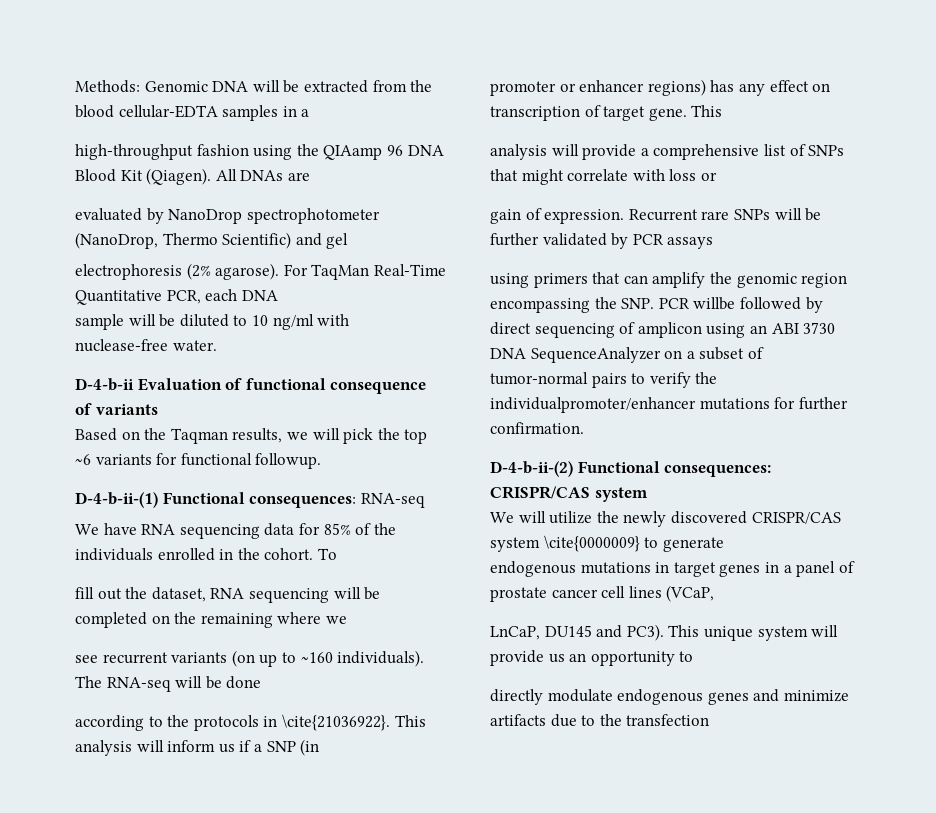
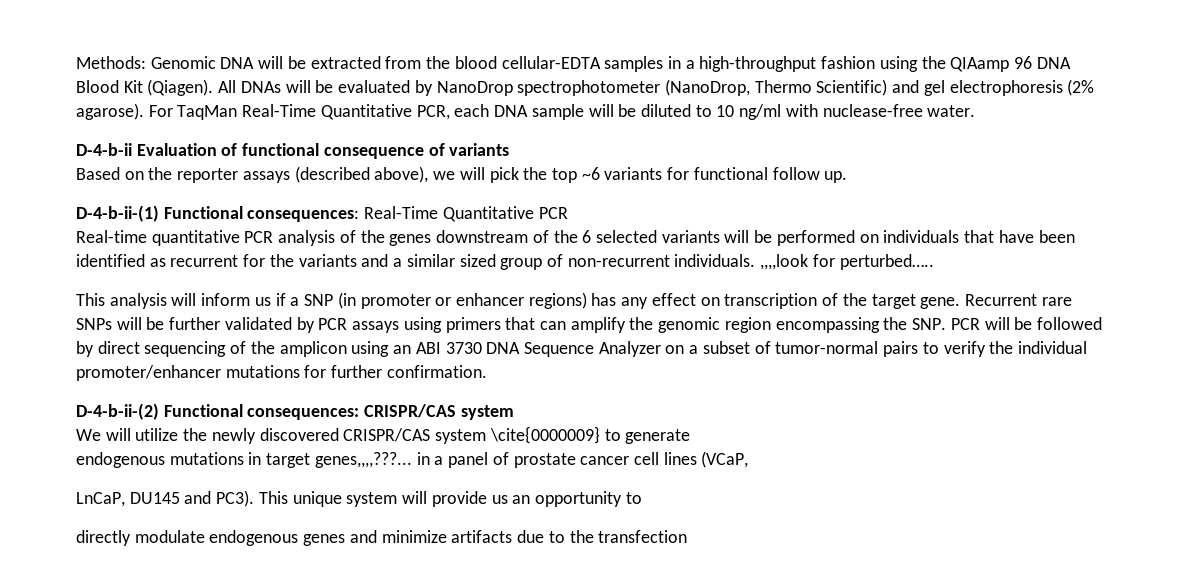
- Methods: Genomic DNA will be extracted from the blood cellular-EDTA samples in a
- high-throughput fashion using the QIAamp 96 DNA Blood Kit (Qiagen).
+ Methods: Genomic DNA will be extracted from the blood cellular-EDTA samples in a high-throughput fashion using the QIAamp 96 DNA Blood Kit (Qiagen).
- All DNAs are
- evaluated by NanoDrop spectrophotometer (NanoDrop, Thermo Scientific) and gel
- electrophoresis (2% agarose).
+ All DNAs will be evaluated by NanoDrop spectrophotometer (NanoDrop, Thermo Scientific) and gel electrophoresis (2% agarose).
- For TaqMan Real-Time Quantitative PCR, each DNA
- sample will be diluted to 10 ng/ml with nuclease-free water.
+ For TaqMan Real-Time Quantitative PCR, each DNA sample will be diluted to 10 ng/ml with nuclease-free water.
- Based on the Taqman results, we will pick the top ~6 variants for functional followup.
+ Based on the reporter assays (described above), we will pick the top ~6 variants for functional follow up.
- D-4-b-ii-(1) Functional consequences: RNA-seq
- We have RNA sequencing data for 85% of the individuals enrolled in the cohort. To
- fill out the dataset, RNA sequencing will be completed on the remaining where we
- see recurrent variants (on up to ~160 individuals). The RNA-seq will be done
- according to the protocols in \cite{21036922}. This analysis will inform us if a SNP (in
- promoter or enhancer regions) has any effect on transcription of target gene. This
- analysis will provide a comprehensive list of SNPs that might correlate with loss or
- gain of expression.
+ D-4-b-ii-(1) Functional consequences: Real-Time Quantitative PCR
+ Real-time quantitative PCR analysis of the genes downstream of the 6 selected variants will be performed on individuals that have been identified as recurrent for the variants and a similar sized group of non-recurrent individuals. ,,,,look for perturbed…..
+ This analysis will inform us if a SNP (in promoter or enhancer regions) has any effect on transcription of the target gene.
- Recurrent rare SNPs will be further validated by PCR assays
- using primers that can amplify the genomic region encompassing the SNP. PCR willbe followed by direct sequencing of amplicon using an ABI 3730 DNA SequenceAnalyzer on a subset of tumor-normal pairs to verify the individualpromoter/enhancer mutations for further confirmation.
+ Recurrent rare SNPs will be further validated by PCR assays using primers that can amplify the genomic region encompassing the SNP. PCR will be followed by direct sequencing of the amplicon using an ABI 3730 DNA Sequence Analyzer on a subset of tumor-normal pairs to verify the individual promoter/enhancer mutations for further confirmation.
- endogenous mutations in target genes in a panel of prostate cancer cell lines (VCaP,
+ endogenous mutations in target genes,,,,???... in a panel of prostate cancer cell lines (VCaP,

